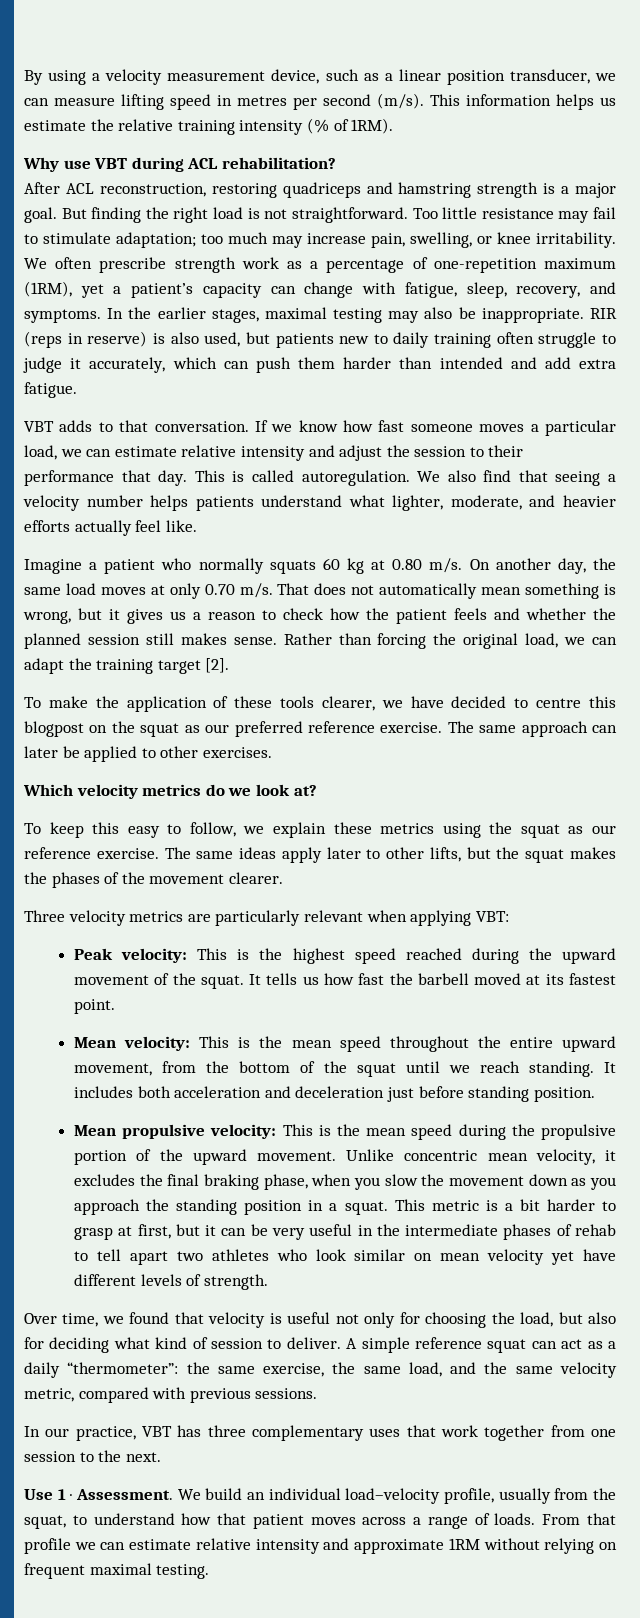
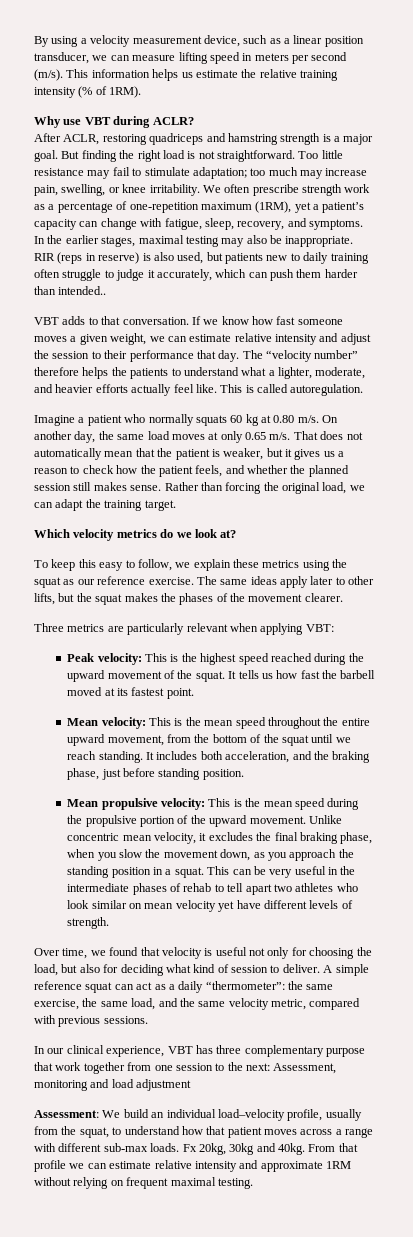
- By using a velocity measurement device, such as a linear position transducer, we can measure lifting speed in metres per second (m/s).
+ By using a velocity measurement device, such as a linear position transducer, we can measure lifting speed in meters per second (m/s).
- Why use VBT during ACL rehabilitation?
+ Why use VBT during ACLR?
- After ACL reconstruction, restoring quadriceps and hamstring strength is a major goal.
+ After ACLR, restoring quadriceps and hamstring strength is a major goal.
- RIR (reps in reserve) is also used, but patients new to daily training often struggle to judge it accurately, which can push them harder than intended and add extra fatigue.
+ RIR (reps in reserve) is also used, but patients new to daily training often struggle to judge it accurately, which can push them harder than intended..
- If we know how fast someone moves a particular load, we can estimate relative intensity and adjust the session to their performance that day.
+ If we know how fast someone moves a given weight, we can estimate relative intensity and adjust the session to their performance that day.
- This is called autoregulation. We also find that seeing a velocity number helps patients understand what lighter, moderate, and heavier efforts actually feel like.
+ The “velocity number” therefore helps the patients to understand what a lighter, moderate, and heavier efforts actually feel like. This is called autoregulation.
- On another day, the same load moves at only 0.70 m/s.
+ On another day, the same load moves at only 0.65 m/s.
- That does not automatically mean something is wrong, but it gives us a reason to check how the patient feels and whether the planned session still makes sense.
+ That does not automatically mean that the patient is weaker, but it gives us a reason to check how the patient feels, and whether the planned session still makes sense.
- Rather than forcing the original load, we can adapt the training target [2].
- To make the application of these tools clearer, we have decided to centre this blogpost on the squat as our preferred reference exercise. The same approach can later be applied to other exercises.
+ Rather than forcing the original load, we can adapt the training target.
- Three velocity metrics are particularly relevant when applying VBT:
+ Three metrics are particularly relevant when applying VBT:
- It includes both acceleration and deceleration just before standing position.
+ It includes both acceleration, and the braking phase, just before standing position.
- Unlike concentric mean velocity, it excludes the final braking phase, when you slow the movement down as you approach the standing position in a squat.
+ Unlike concentric mean velocity, it excludes the final braking phase, when you slow the movement down, as you approach the standing position in a squat.
- This metric is a bit harder to grasp at first, but it can be very useful in the intermediate phases of rehab to tell apart two athletes who look similar on mean velocity yet have different levels of strength.
+ This can be very useful in the intermediate phases of rehab to tell apart two athletes who look similar on mean velocity yet have different levels of strength.
- In our practice, VBT has three complementary uses that work together from one session to the next.
- Use 1 · Assessment. We build an individual load–velocity profile, usually from the squat, to understand how that patient moves across a range of loads.
+ In our clinical experience, VBT has three complementary purpose that work together from one session to the next: Assessment, monitoring and load adjustment
+ Assessment: We build an individual load–velocity profile, usually from the squat, to understand how that patient moves across a range with different sub-max loads. Fx 20kg, 30kg and 40kg.

